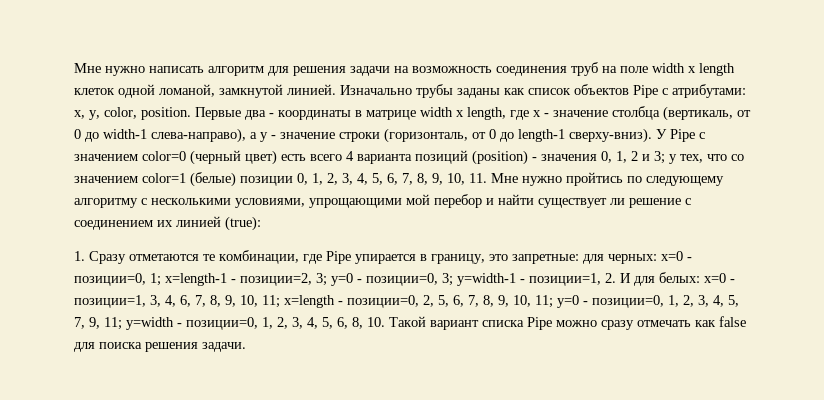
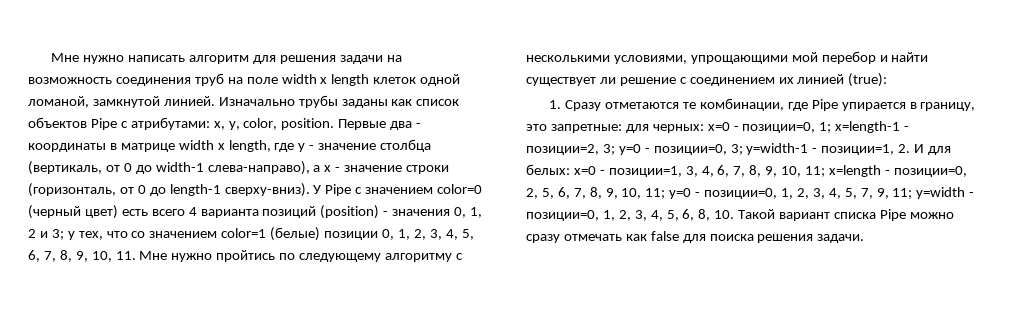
- Первые два - координаты в матрице width х length, где х - значение столбца (вертикаль, от 0 до width-1 слева-направо), а у - значение строки (горизонталь, от 0 до length-1 сверху-вниз).
+ Первые два - координаты в матрице width х length, где y - значение столбца (вертикаль, от 0 до width-1 слева-направо), а x - значение строки (горизонталь, от 0 до length-1 сверху-вниз).

